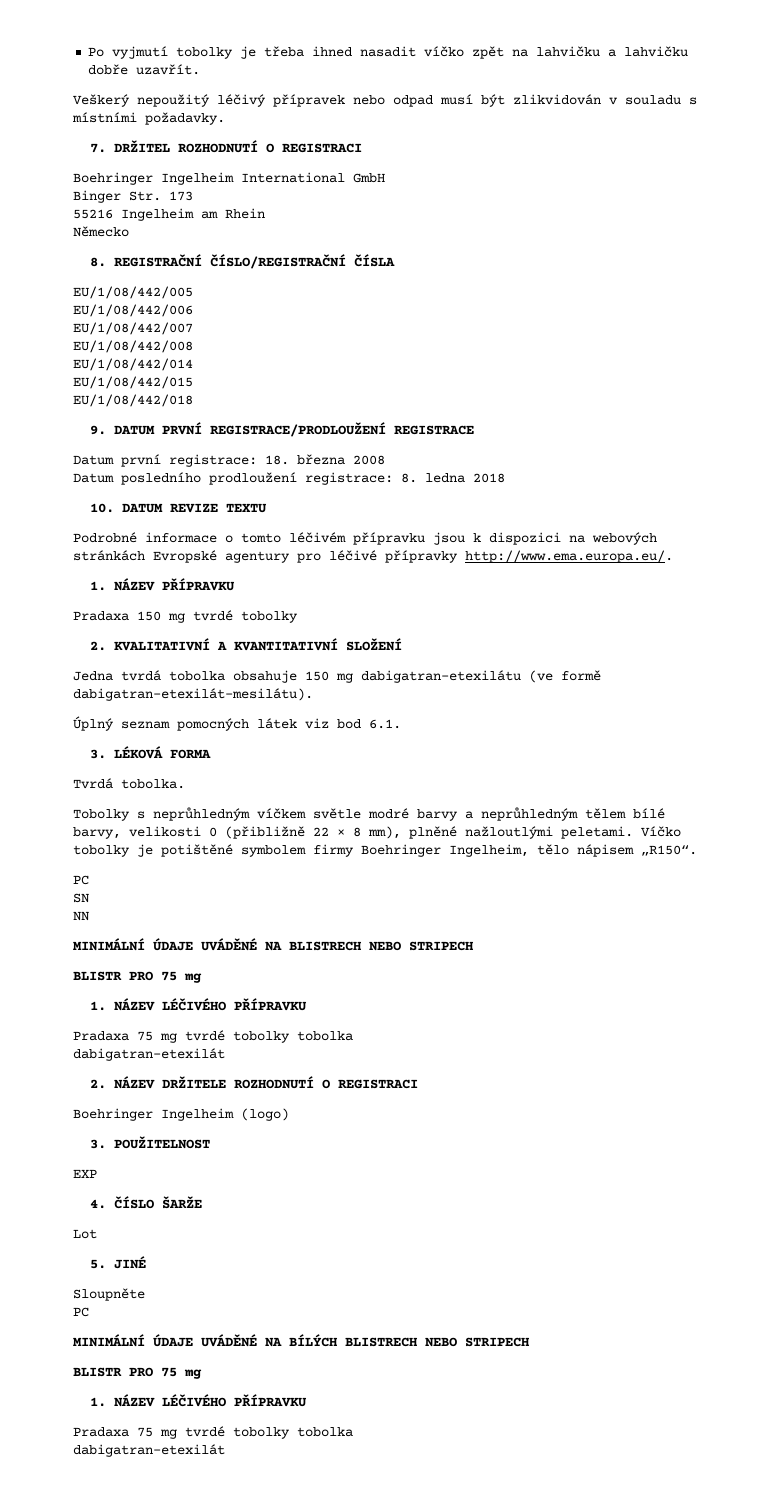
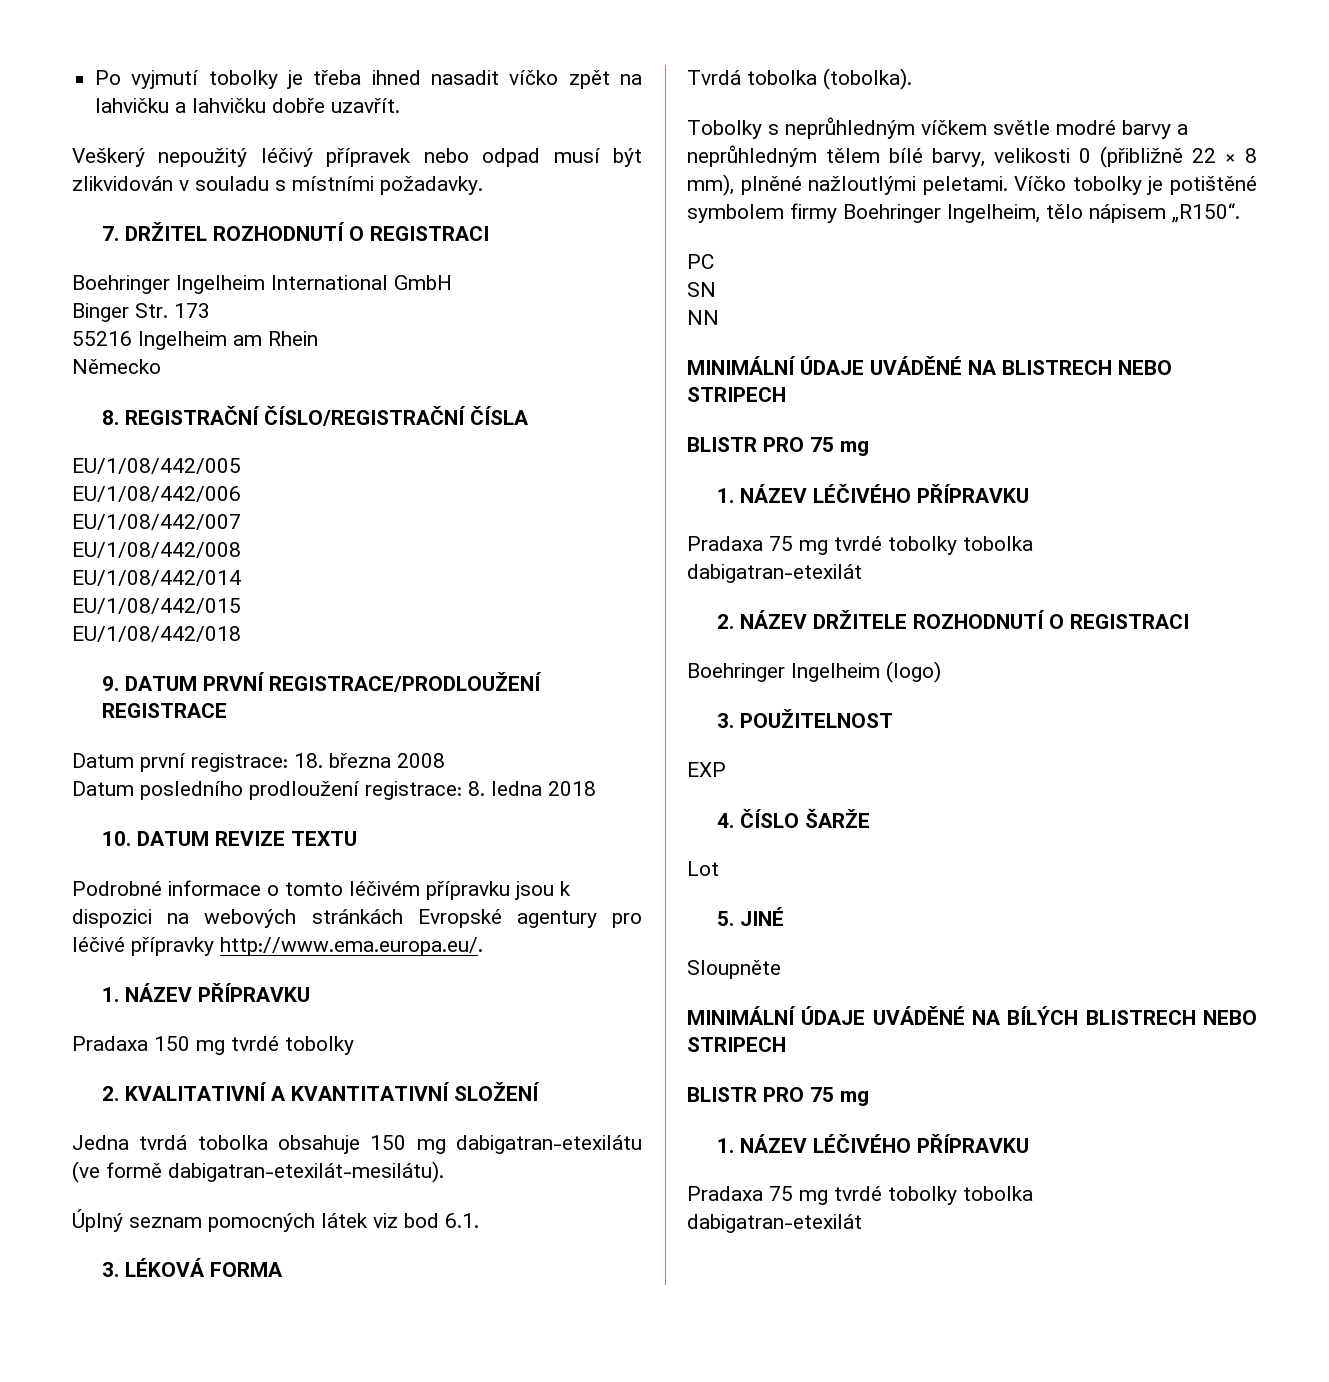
- Tvrdá tobolka.
+ Tvrdá tobolka (tobolka).
  Sloupněte
- PC

